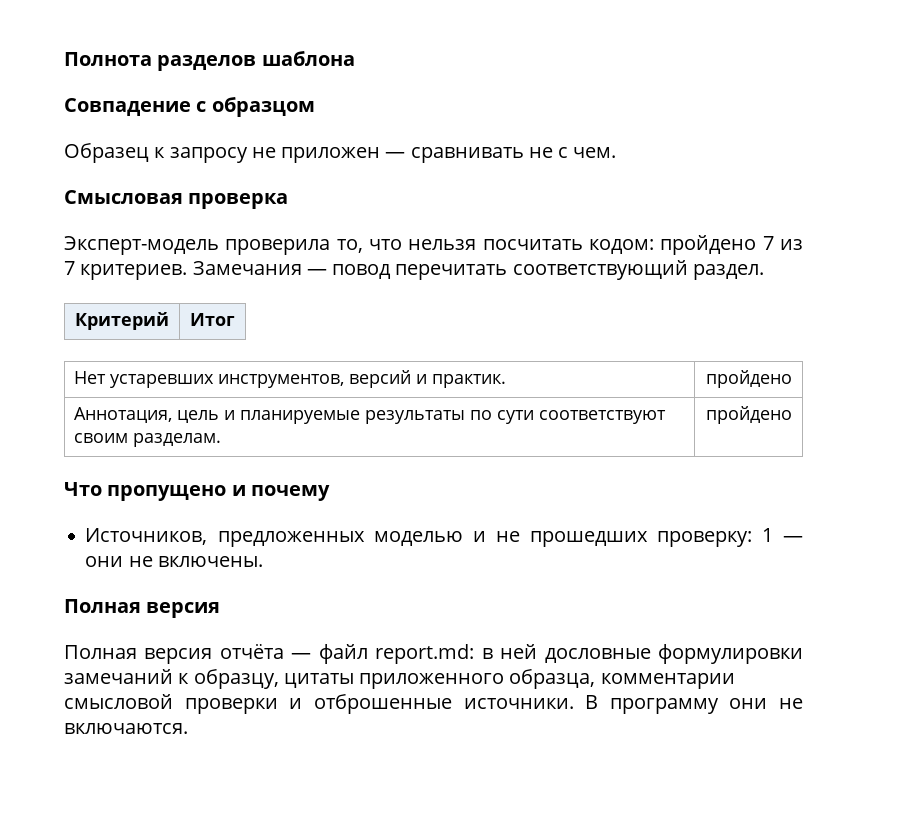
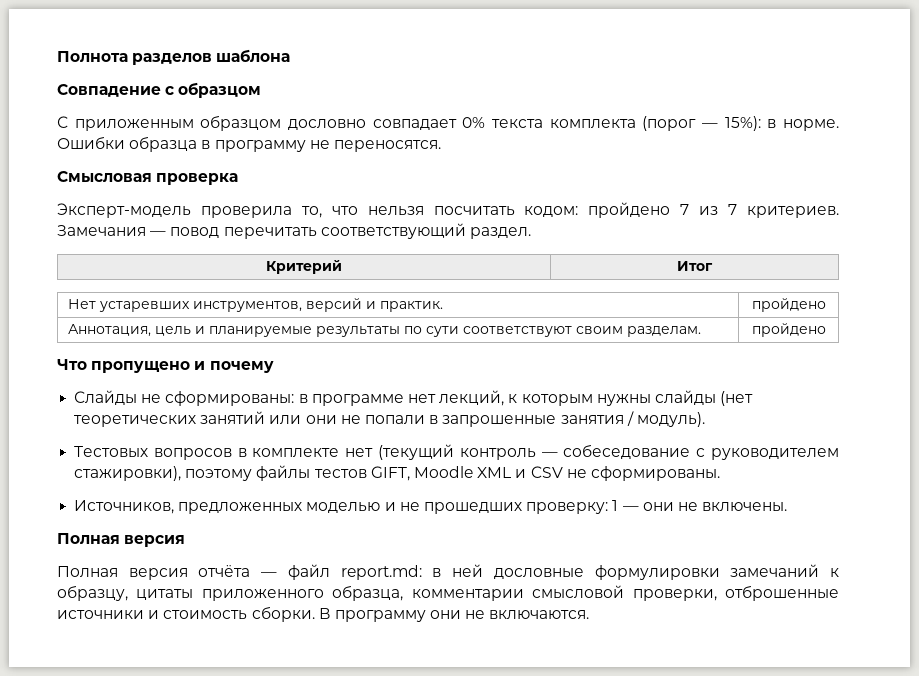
- Образец к запросу не приложен — сравнивать не с чем.
+ С приложенным образцом дословно совпадает 0% текста комплекта (порог — 15%): в норме. Ошибки образца в программу не переносятся.
+ Слайды не сформированы: в программе нет лекций, к которым нужны слайды (нет теоретических занятий или они не попали в запрошенные занятия / модуль).
+ Тестовых вопросов в комплекте нет (текущий контроль — собеседование с руководителем стажировки), поэтому файлы тестов GIFT, Moodle XML и CSV не сформированы.
- Полная версия отчёта — файл report.md: в ней дословные формулировки замечаний к образцу, цитаты приложенного образца, комментарии смысловой проверки и отброшенные источники.
+ Полная версия отчёта — файл report.md: в ней дословные формулировки замечаний к образцу, цитаты приложенного образца, комментарии смысловой проверки, отброшенные источники и стоимость сборки.

